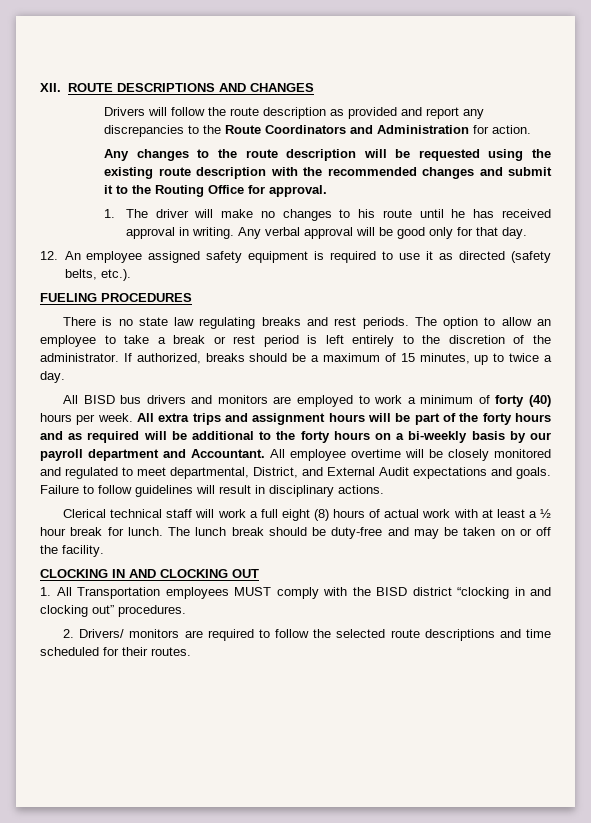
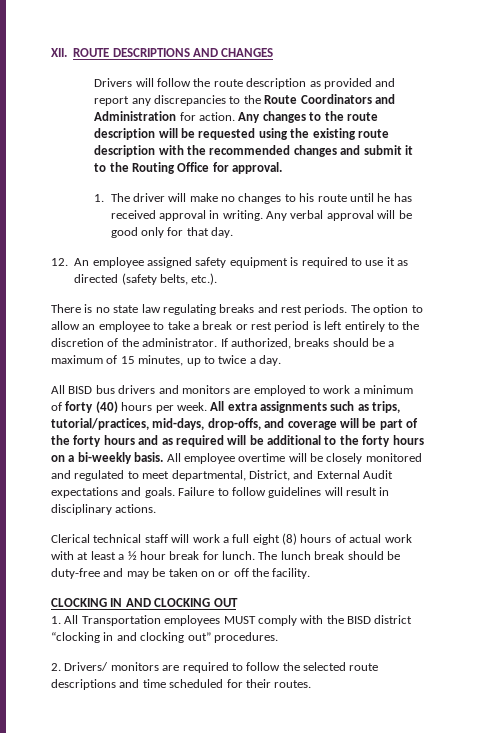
- Drivers will follow the route description as provided and report any discrepancies to the Route Coordinators and Administration for action.
- Any changes to the route description will be requested using the existing route description with the recommended changes and submit it to the Routing Office for approval.
+ Drivers will follow the route description as provided and report any discrepancies to the Route Coordinators and Administration for action. Any changes to the route description will be requested using the existing route description with the recommended changes and submit it to the Routing Office for approval.
- FUELING PROCEDURES
- All extra trips and assignment hours will be part of the forty hours and as required will be additional to the forty hours on a bi-weekly basis by our payroll department and Accountant.
+ All extra assignments such as trips, tutorial/practices, mid-days, drop-offs, and coverage will be part of the forty hours and as required will be additional to the forty hours on a bi-weekly basis.

